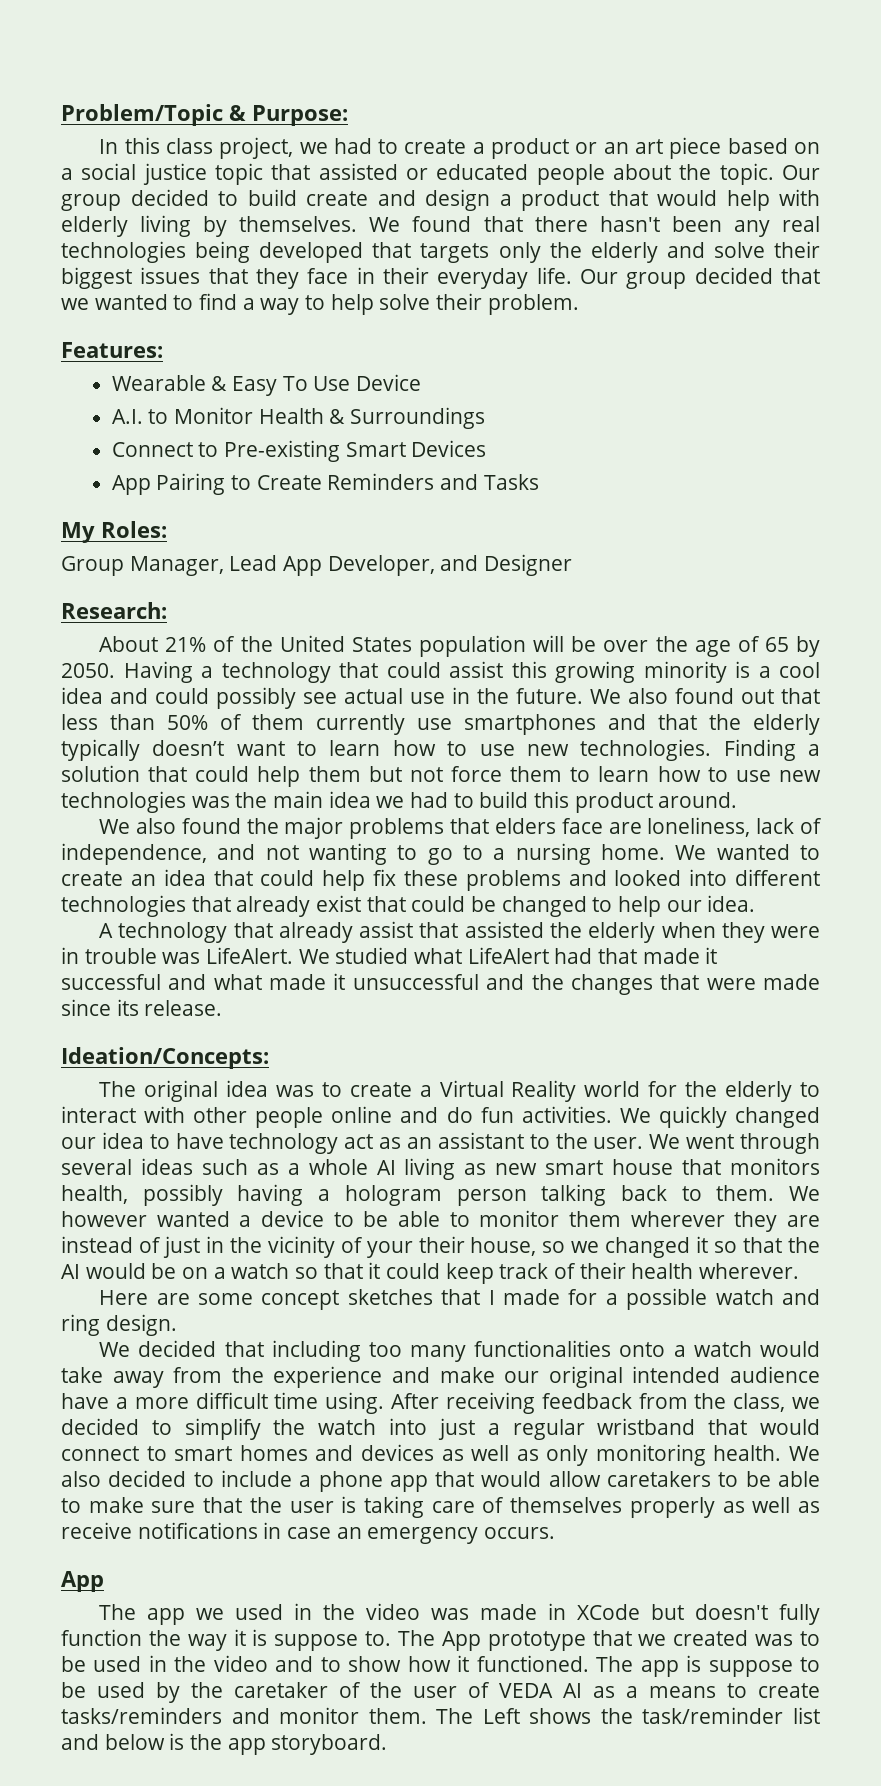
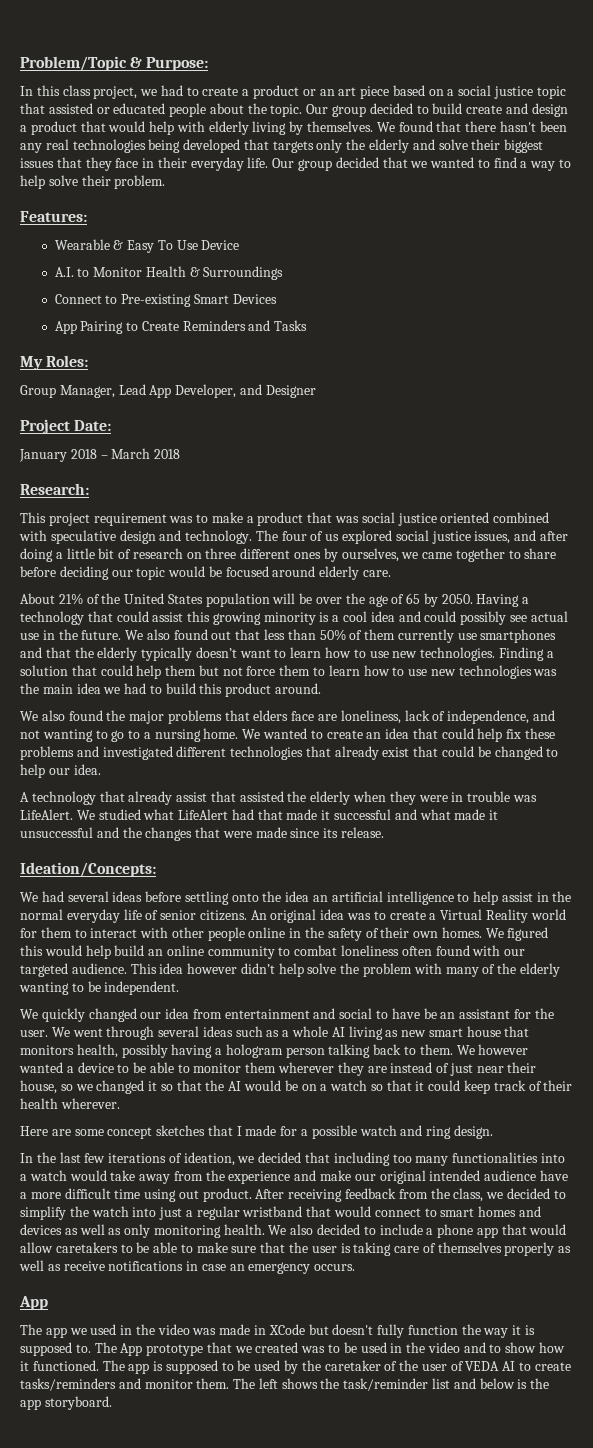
+ Project Date:
+ January 2018 – March 2018
  Research:
+ This project requirement was to make a product that was social justice oriented combined with speculative design and technology. The four of us explored social justice issues, and after doing a little bit of research on three different ones by ourselves, we came together to share before deciding our topic would be focused around elderly care.
- We wanted to create an idea that could help fix these problems and looked into different technologies that already exist that could be changed to help our idea.
+ We wanted to create an idea that could help fix these problems and investigated different technologies that already exist that could be changed to help our idea.
- The original idea was to create a Virtual Reality world for the elderly to interact with other people online and do fun activities. We quickly changed our idea to have technology act as an assistant to the user.
+ We had several ideas before settling onto the idea an artificial intelligence to help assist in the normal everyday life of senior citizens. An original idea was to create a Virtual Reality world for them to interact with other people online in the safety of their own homes. We figured this would help build an online community to combat loneliness often found with our targeted audience. This idea however didn’t help solve the problem with many of the elderly wanting to be independent.
+ We quickly changed our idea from entertainment and social to have be an assistant for the user.
- We however wanted a device to be able to monitor them wherever they are instead of just in the vicinity of your their house, so we changed it so that the AI would be on a watch so that it could keep track of their health wherever.
+ We however wanted a device to be able to monitor them wherever they are instead of just near their house, so we changed it so that the AI would be on a watch so that it could keep track of their health wherever.
- We decided that including too many functionalities onto a watch would take away from the experience and make our original intended audience have a more difficult time using.
+ In the last few iterations of ideation, we decided that including too many functionalities into a watch would take away from the experience and make our original intended audience have a more difficult time using out product.
- The app we used in the video was made in XCode but doesn't fully function the way it is suppose to.
+ The app we used in the video was made in XCode but doesn't fully function the way it is supposed to.
- The app is suppose to be used by the caretaker of the user of VEDA AI as a means to create tasks/reminders and monitor them.
+ The app is supposed to be used by the caretaker of the user of VEDA AI to create tasks/reminders and monitor them.
- The Left shows the task/reminder list and below is the app storyboard.
+ The left shows the task/reminder list and below is the app storyboard.

